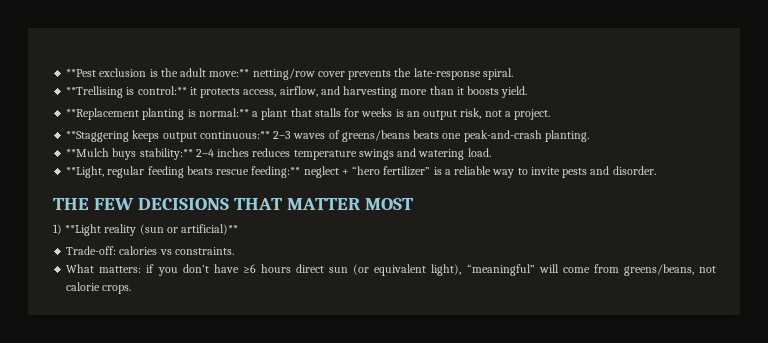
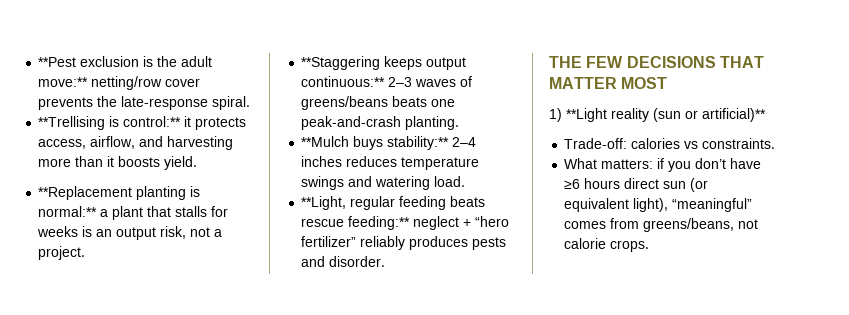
- **Light, regular feeding beats rescue feeding:** neglect + “hero fertilizer” is a reliable way to invite pests and disorder.
+ **Light, regular feeding beats rescue feeding:** neglect + “hero fertilizer” reliably produces pests and disorder.
- What matters: if you don’t have ≥6 hours direct sun (or equivalent light), “meaningful” will come from greens/beans, not calorie crops.
+ What matters: if you don’t have ≥6 hours direct sun (or equivalent light), “meaningful” comes from greens/beans, not calorie crops.

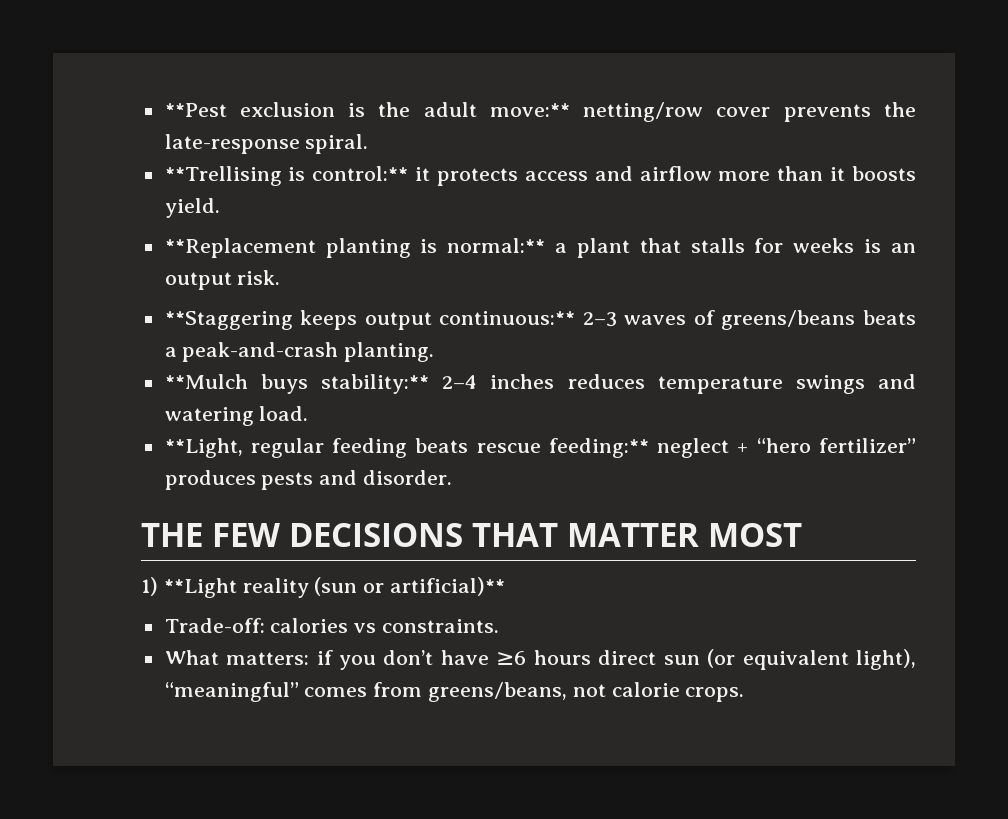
- **Trellising is control:** it protects access, airflow, and harvesting more than it boosts yield.
+ **Trellising is control:** it protects access and airflow more than it boosts yield.
- **Replacement planting is normal:** a plant that stalls for weeks is an output risk, not a project.
+ **Replacement planting is normal:** a plant that stalls for weeks is an output risk.
- **Staggering keeps output continuous:** 2–3 waves of greens/beans beats one peak-and-crash planting.
+ **Staggering keeps output continuous:** 2–3 waves of greens/beans beats a peak-and-crash planting.
- **Light, regular feeding beats rescue feeding:** neglect + “hero fertilizer” reliably produces pests and disorder.
+ **Light, regular feeding beats rescue feeding:** neglect + “hero fertilizer” produces pests and disorder.

